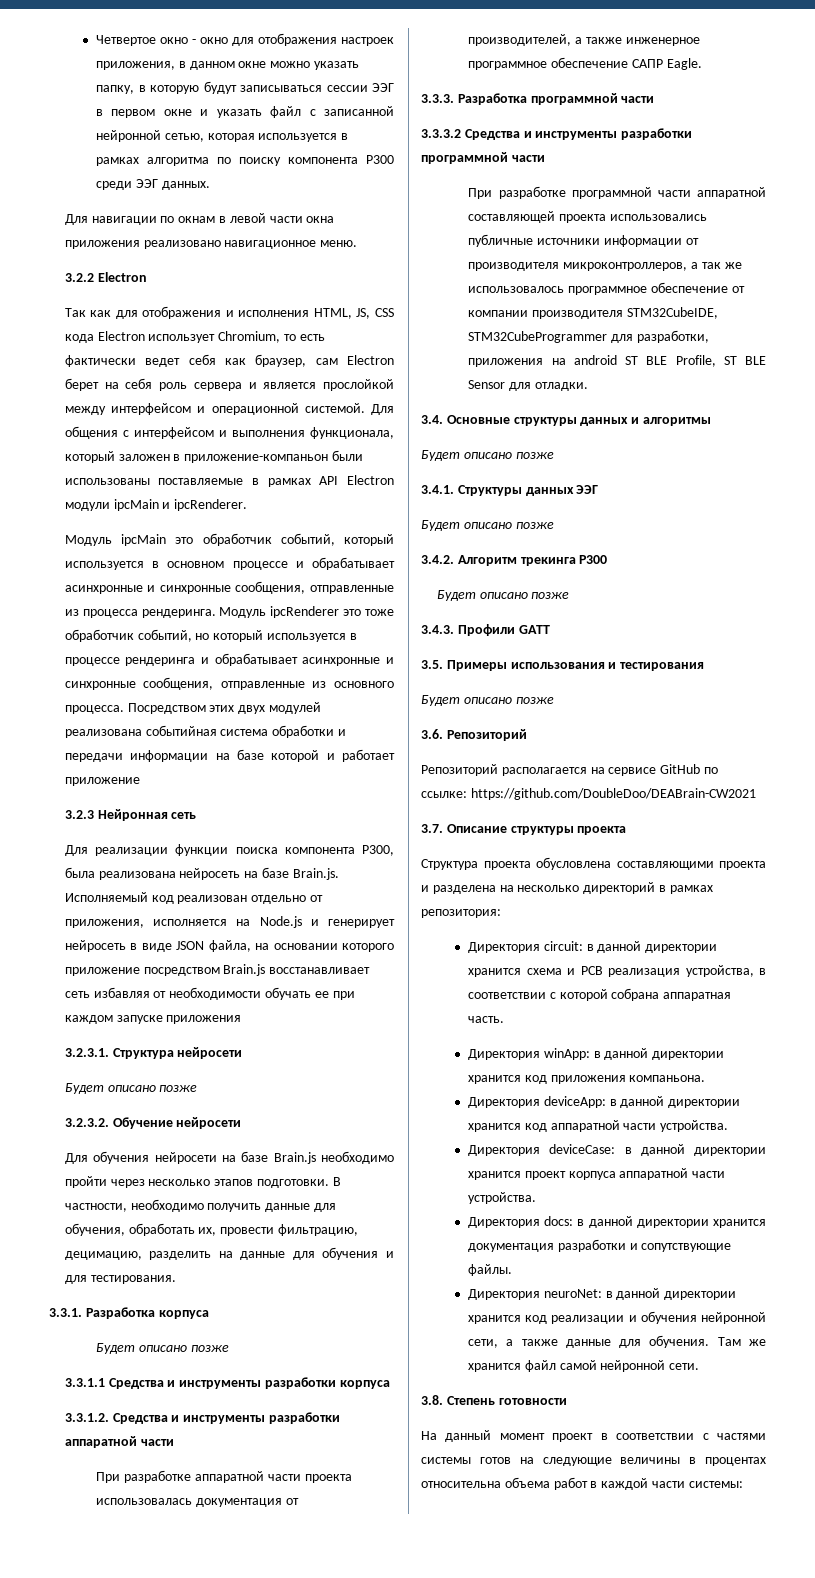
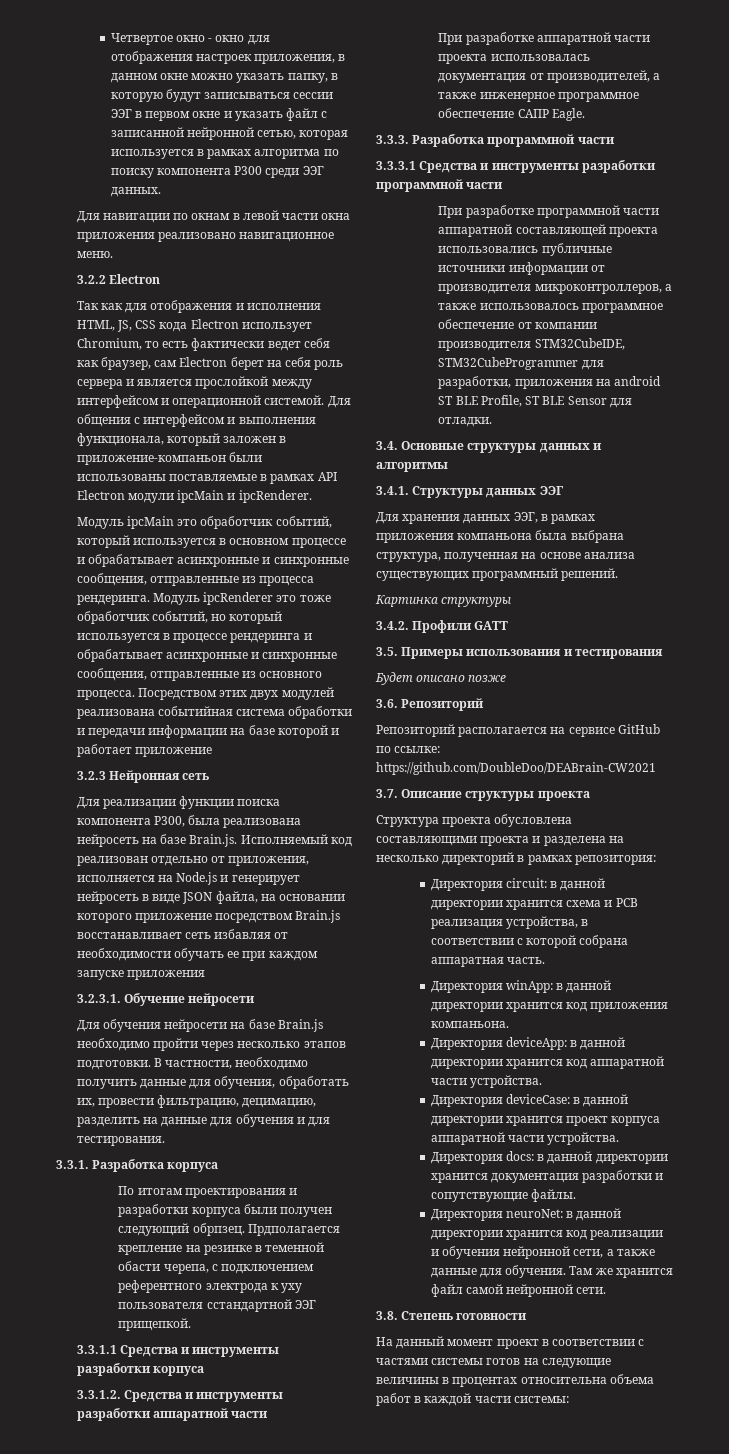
- 3.2.3.1. Структура нейросети
- Будет описано позже
- 3.2.3.2. Обучение нейросети
+ 3.2.3.1. Обучение нейросети
  3.3.1. Разработка корпуса
- Будет описано позже
+ По итогам проектирования и разработки корпуса были получен следующий обрпзец. Прдполагается крепление на резинке в теменной обасти черепа, с подключением референтного электрода к уху пользователя сстандартной ЭЭГ прищепкой.
- 3.3.3.2 Средства и инструменты разработки программной части
+ 3.3.3.1 Средства и инструменты разработки программной части
- При разработке программной части аппаратной составляющей проекта использовались публичные источники информации от производителя микроконтроллеров, а так же использовалось программное обеспечение от компании производителя STM32CubeIDE, STM32CubeProgrammer для разработки, приложения на android ST BLE Profile, ST BLE Sensor для отладки.
+ При разработке программной части аппаратной составляющей проекта использовались публичные источники информации от производителя микроконтроллеров, а также использовалось программное обеспечение от компании производителя STM32CubeIDE, STM32CubeProgrammer для разработки, приложения на android ST BLE Profile, ST BLE Sensor для отладки.
  3.4. Основные структуры данных и алгоритмы
- Будет описано позже
  3.4.1. Структуры данных ЭЭГ
- Будет описано позже
- 3.4.2. Алгоритм трекинга P300
- Будет описано позже
- 3.4.3. Профили GATT
+ Для хранения данных ЭЭГ, в рамках приложения компаньона была выбрана структура, полученная на основе анализа существующих программный решений.
+ Картинка структуры
+ 3.4.2. Профили GATT

